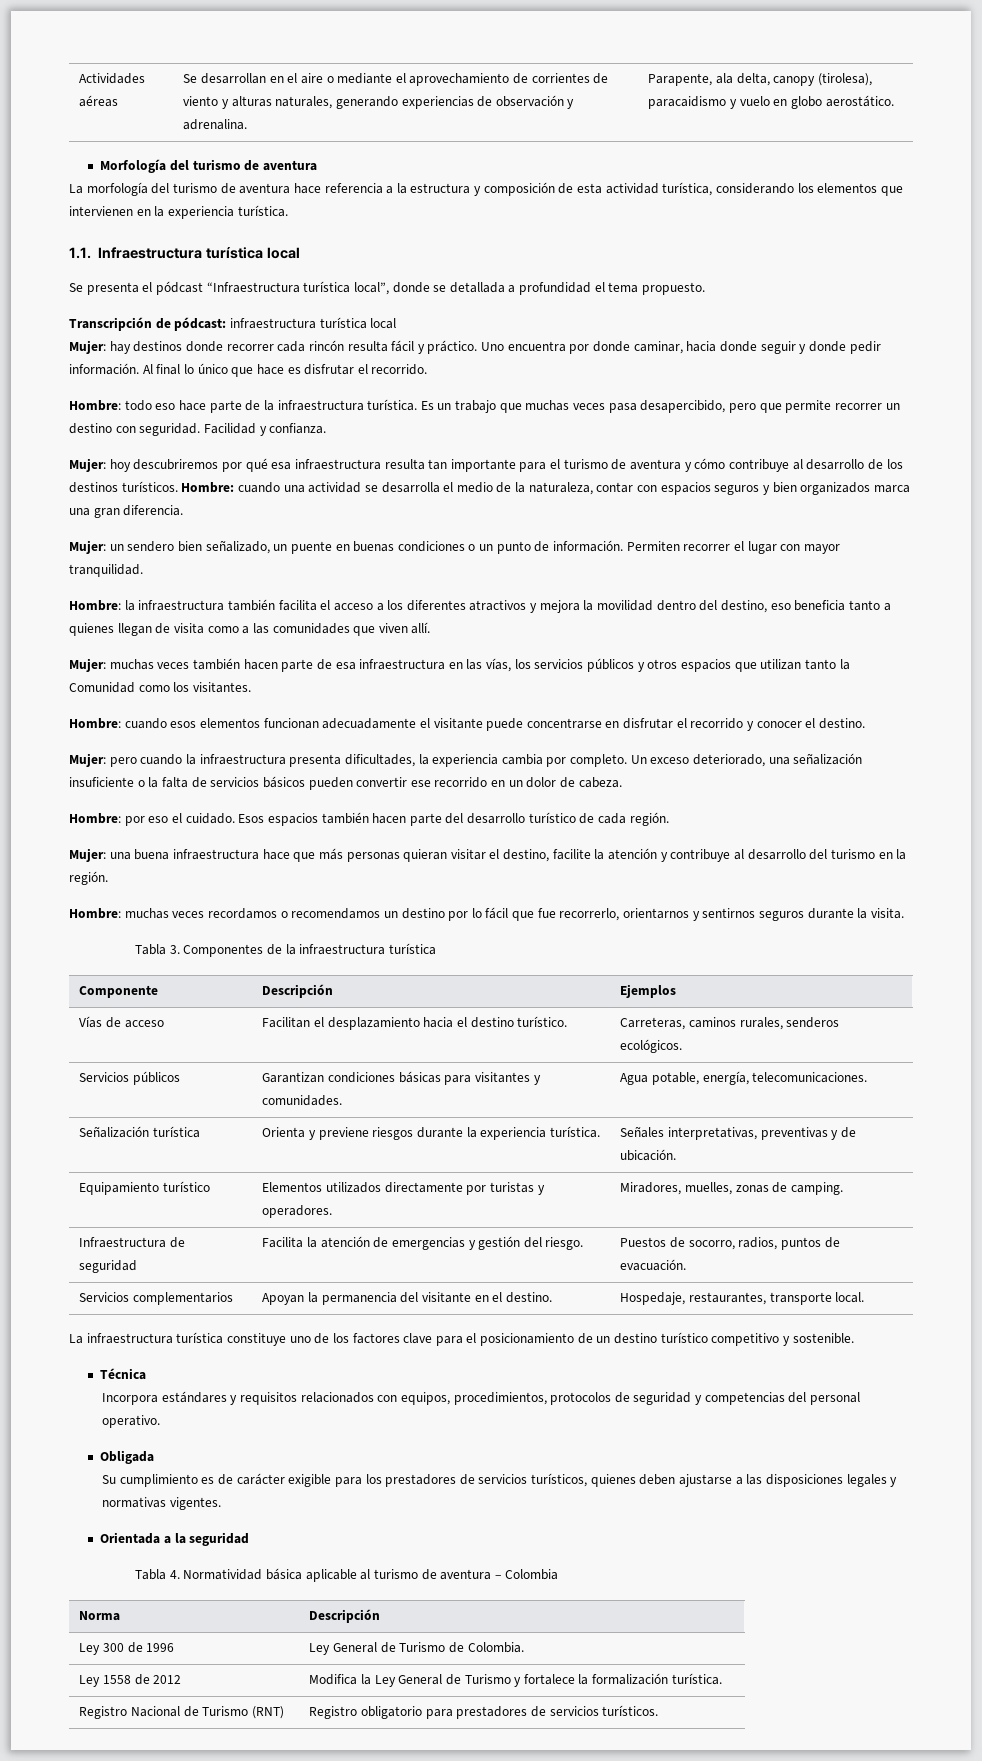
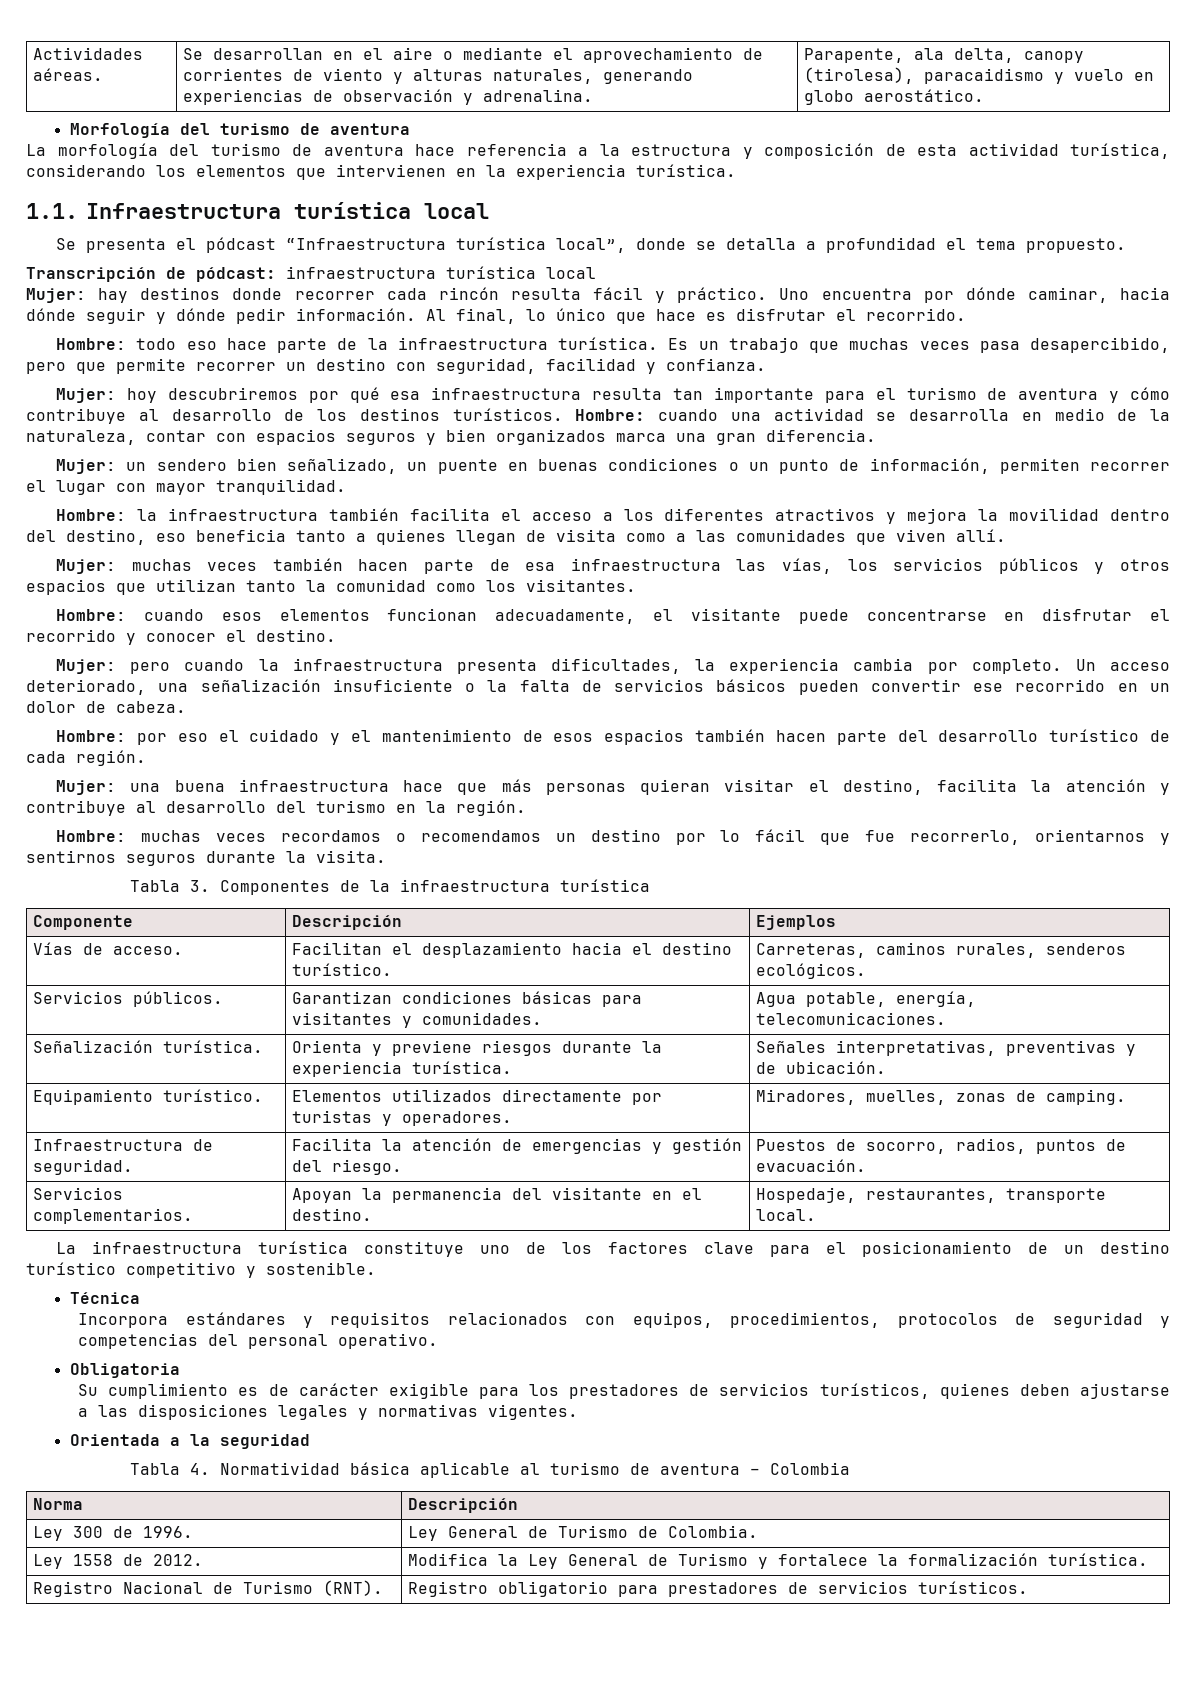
- Actividades aéreas | Se desarrollan en el aire o mediante el aprovechamiento de corrientes de viento y alturas naturales, generando experiencias de observación y adrenalina. | Parapente, ala delta, canopy (tirolesa), paracaidismo y vuelo en globo aerostático.
+ Actividades aéreas. | Se desarrollan en el aire o mediante el aprovechamiento de corrientes de viento y alturas naturales, generando experiencias de observación y adrenalina. | Parapente, ala delta, canopy (tirolesa), paracaidismo y vuelo en globo aerostático.
- Se presenta el pódcast “Infraestructura turística local”, donde se detallada a profundidad el tema propuesto.
+ Se presenta el pódcast “Infraestructura turística local”, donde se detalla a profundidad el tema propuesto.
- Uno encuentra por donde caminar, hacia donde seguir y donde pedir información.
+ Uno encuentra por dónde caminar, hacia dónde seguir y dónde pedir información.
- Al final lo único que hace es disfrutar el recorrido.
+ Al final, lo único que hace es disfrutar el recorrido.
- Es un trabajo que muchas veces pasa desapercibido, pero que permite recorrer un destino con seguridad. Facilidad y confianza.
+ Es un trabajo que muchas veces pasa desapercibido, pero que permite recorrer un destino con seguridad, facilidad y confianza.
- Hombre: cuando una actividad se desarrolla el medio de la naturaleza, contar con espacios seguros y bien organizados marca una gran diferencia.
+ Hombre: cuando una actividad se desarrolla en medio de la naturaleza, contar con espacios seguros y bien organizados marca una gran diferencia.
- Mujer: un sendero bien señalizado, un puente en buenas condiciones o un punto de información. Permiten recorrer el lugar con mayor tranquilidad.
+ Mujer: un sendero bien señalizado, un puente en buenas condiciones o un punto de información, permiten recorrer el lugar con mayor tranquilidad.
- Mujer: muchas veces también hacen parte de esa infraestructura en las vías, los servicios públicos y otros espacios que utilizan tanto la Comunidad como los visitantes.
+ Mujer: muchas veces también hacen parte de esa infraestructura las vías, los servicios públicos y otros espacios que utilizan tanto la comunidad como los visitantes.
- Hombre: cuando esos elementos funcionan adecuadamente el visitante puede concentrarse en disfrutar el recorrido y conocer el destino.
+ Hombre: cuando esos elementos funcionan adecuadamente, el visitante puede concentrarse en disfrutar el recorrido y conocer el destino.
- Un exceso deteriorado, una señalización insuficiente o la falta de servicios básicos pueden convertir ese recorrido en un dolor de cabeza.
+ Un acceso deteriorado, una señalización insuficiente o la falta de servicios básicos pueden convertir ese recorrido en un dolor de cabeza.
- Hombre: por eso el cuidado. Esos espacios también hacen parte del desarrollo turístico de cada región.
+ Hombre: por eso el cuidado y el mantenimiento de esos espacios también hacen parte del desarrollo turístico de cada región.
- Mujer: una buena infraestructura hace que más personas quieran visitar el destino, facilite la atención y contribuye al desarrollo del turismo en la región.
+ Mujer: una buena infraestructura hace que más personas quieran visitar el destino, facilita la atención y contribuye al desarrollo del turismo en la región.
- Vías de acceso | Facilitan el desplazamiento hacia el destino turístico. | Carreteras, caminos rurales, senderos ecológicos.
+ Vías de acceso. | Facilitan el desplazamiento hacia el destino turístico. | Carreteras, caminos rurales, senderos ecológicos.
- Servicios públicos | Garantizan condiciones básicas para visitantes y comunidades. | Agua potable, energía, telecomunicaciones.
+ Servicios públicos. | Garantizan condiciones básicas para visitantes y comunidades. | Agua potable, energía, telecomunicaciones.
- Señalización turística | Orienta y previene riesgos durante la experiencia turística. | Señales interpretativas, preventivas y de ubicación.
+ Señalización turística. | Orienta y previene riesgos durante la experiencia turística. | Señales interpretativas, preventivas y de ubicación.
- Equipamiento turístico | Elementos utilizados directamente por turistas y operadores. | Miradores, muelles, zonas de camping.
+ Equipamiento turístico. | Elementos utilizados directamente por turistas y operadores. | Miradores, muelles, zonas de camping.
- Infraestructura de seguridad | Facilita la atención de emergencias y gestión del riesgo. | Puestos de socorro, radios, puntos de evacuación.
+ Infraestructura de seguridad. | Facilita la atención de emergencias y gestión del riesgo. | Puestos de socorro, radios, puntos de evacuación.
- Servicios complementarios | Apoyan la permanencia del visitante en el destino. | Hospedaje, restaurantes, transporte local.
+ Servicios complementarios. | Apoyan la permanencia del visitante en el destino. | Hospedaje, restaurantes, transporte local.
- Obligada
+ Obligatoria
- Ley 300 de 1996 | Ley General de Turismo de Colombia.
+ Ley 300 de 1996. | Ley General de Turismo de Colombia.
- Ley 1558 de 2012 | Modifica la Ley General de Turismo y fortalece la formalización turística.
+ Ley 1558 de 2012. | Modifica la Ley General de Turismo y fortalece la formalización turística.
- Registro Nacional de Turismo (RNT) | Registro obligatorio para prestadores de servicios turísticos.
+ Registro Nacional de Turismo (RNT). | Registro obligatorio para prestadores de servicios turísticos.

